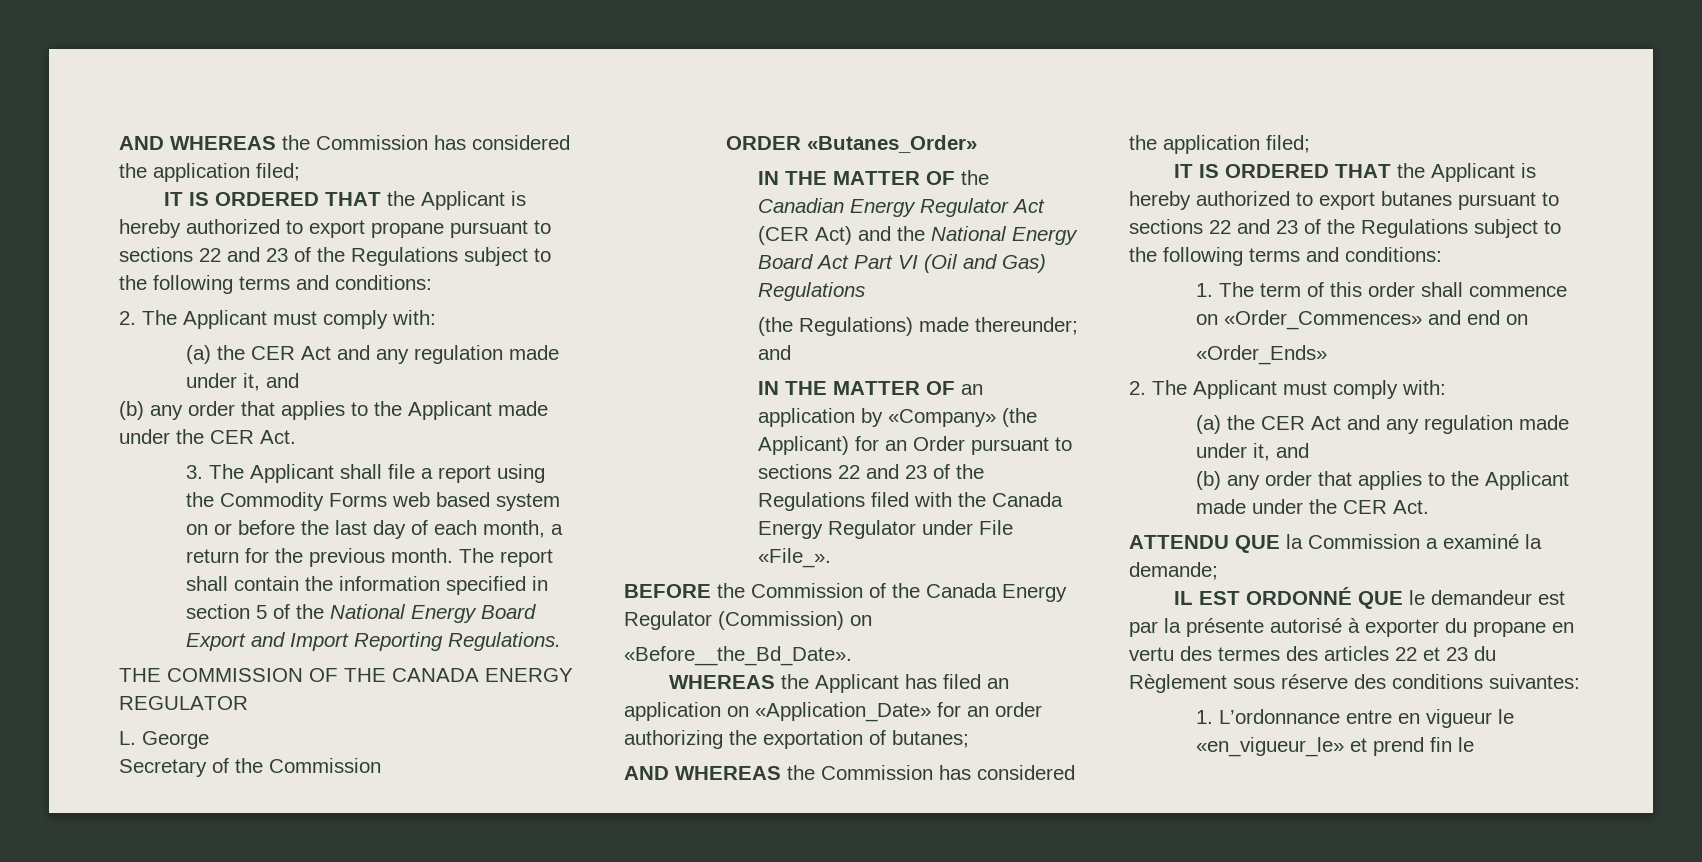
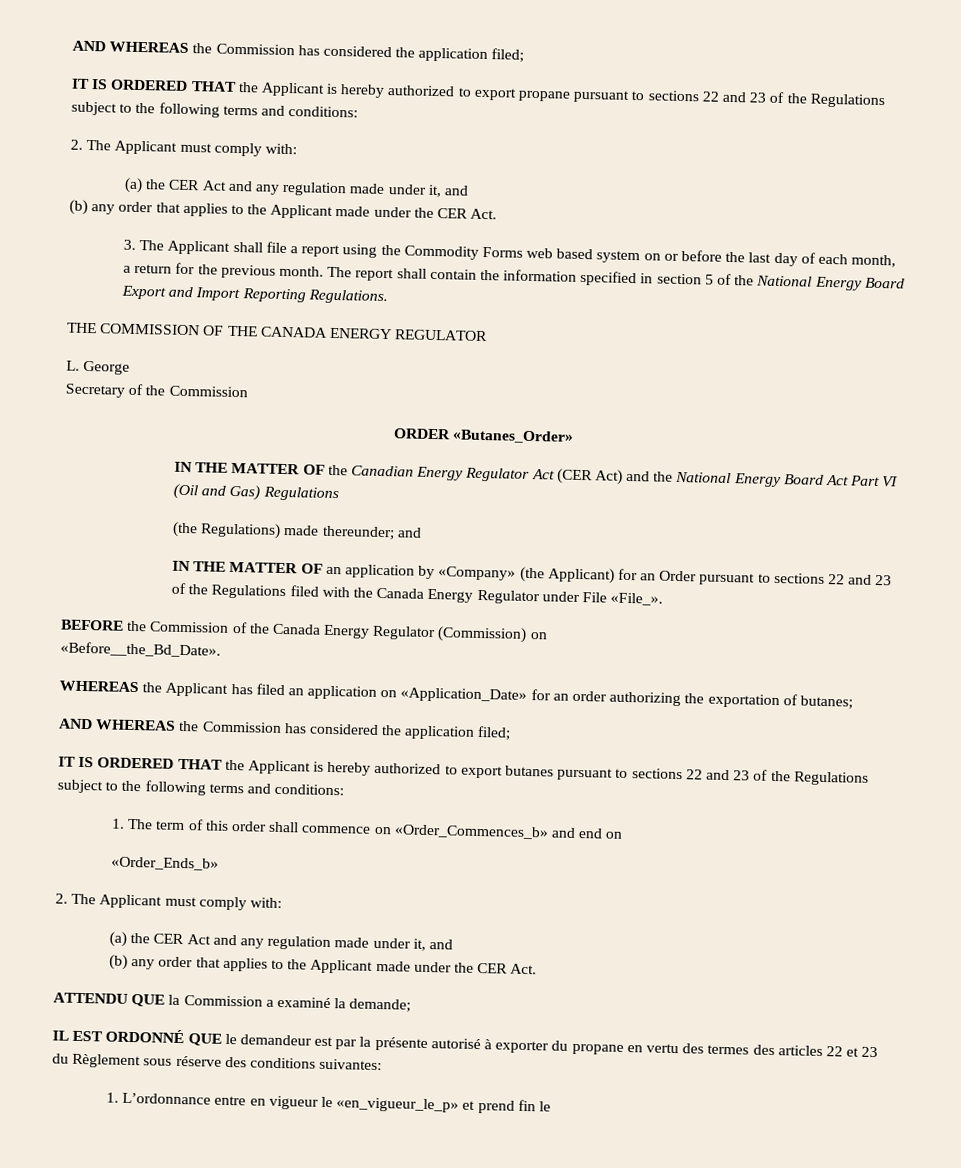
- 1. The term of this order shall commence on «Order_Commences» and end on
+ 1. The term of this order shall commence on «Order_Commences_b» and end on
- «Order_Ends»
+ «Order_Ends_b»
- 1. L’ordonnance entre en vigueur le «en_vigueur_le» et prend fin le
+ 1. L’ordonnance entre en vigueur le «en_vigueur_le_p» et prend fin le

